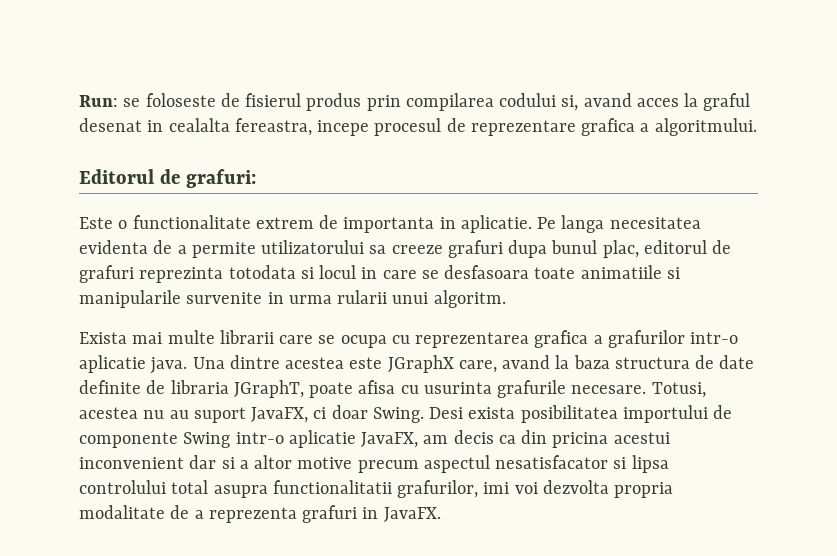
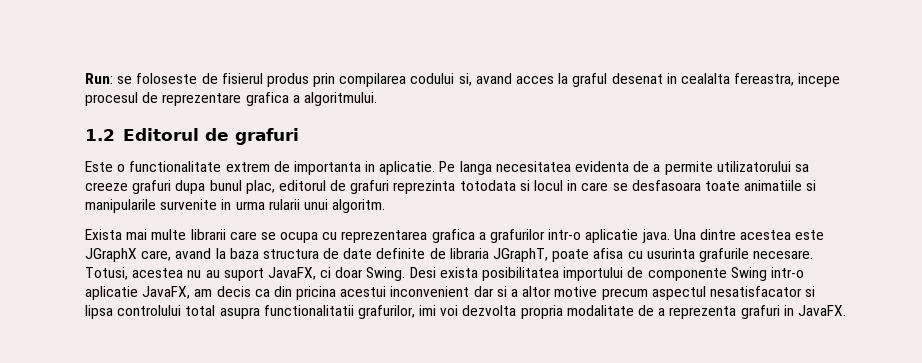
- Editorul de grafuri:
+ 1.2 Editorul de grafuri

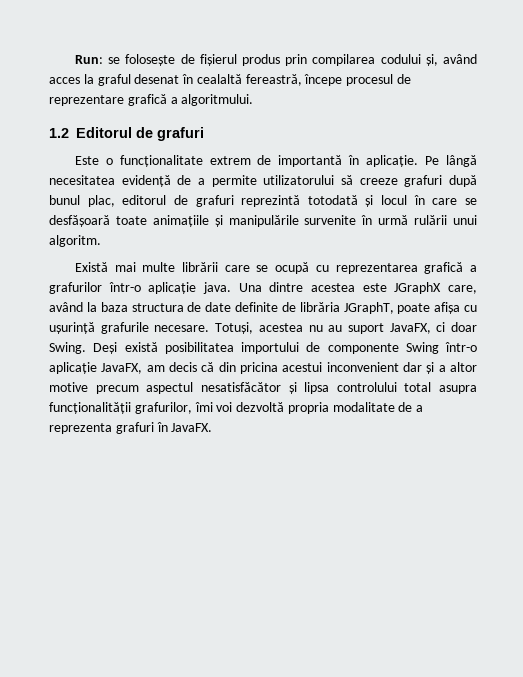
- Run: se foloseste de fisierul produs prin compilarea codului si, avand acces la graful desenat in cealalta fereastra, incepe procesul de reprezentare grafica a algoritmului.
+ Run: se folosește de fișierul produs prin compilarea codului și, având acces la graful desenat în cealaltă fereastră, începe procesul de reprezentare grafică a algoritmului.
- Este o functionalitate extrem de importanta in aplicatie. Pe langa necesitatea evidenta de a permite utilizatorului sa creeze grafuri dupa bunul plac, editorul de grafuri reprezinta totodata si locul in care se desfasoara toate animatiile si manipularile survenite in urma rularii unui algoritm.
+ Este o funcționalitate extrem de importantă în aplicație. Pe lângă necesitatea evidență de a permite utilizatorului să creeze grafuri după bunul plac, editorul de grafuri reprezintă totodată și locul în care se desfășoară toate animațiile și manipulările survenite în urmă rulării unui algoritm.
- Exista mai multe librarii care se ocupa cu reprezentarea grafica a grafurilor intr-o aplicatie java.
+ Există mai multe librării care se ocupă cu reprezentarea grafică a grafurilor într-o aplicație java.
- Una dintre acestea este JGraphX care, avand la baza structura de date definite de libraria JGraphT, poate afisa cu usurinta grafurile necesare.
+ Una dintre acestea este JGraphX care, având la baza structura de date definite de librăria JGraphT, poate afișa cu ușurință grafurile necesare.
- Totusi, acestea nu au suport JavaFX, ci doar Swing.
+ Totuși, acestea nu au suport JavaFX, ci doar Swing.
- Desi exista posibilitatea importului de componente Swing intr-o aplicatie JavaFX, am decis ca din pricina acestui inconvenient dar si a altor motive precum aspectul nesatisfacator si lipsa controlului total asupra functionalitatii grafurilor, imi voi dezvolta propria modalitate de a reprezenta grafuri in JavaFX.
+ Deși există posibilitatea importului de componente Swing într-o aplicație JavaFX, am decis că din pricina acestui inconvenient dar și a altor motive precum aspectul nesatisfăcător și lipsa controlului total asupra funcționalității grafurilor, îmi voi dezvoltă propria modalitate de a reprezenta grafuri în JavaFX.

